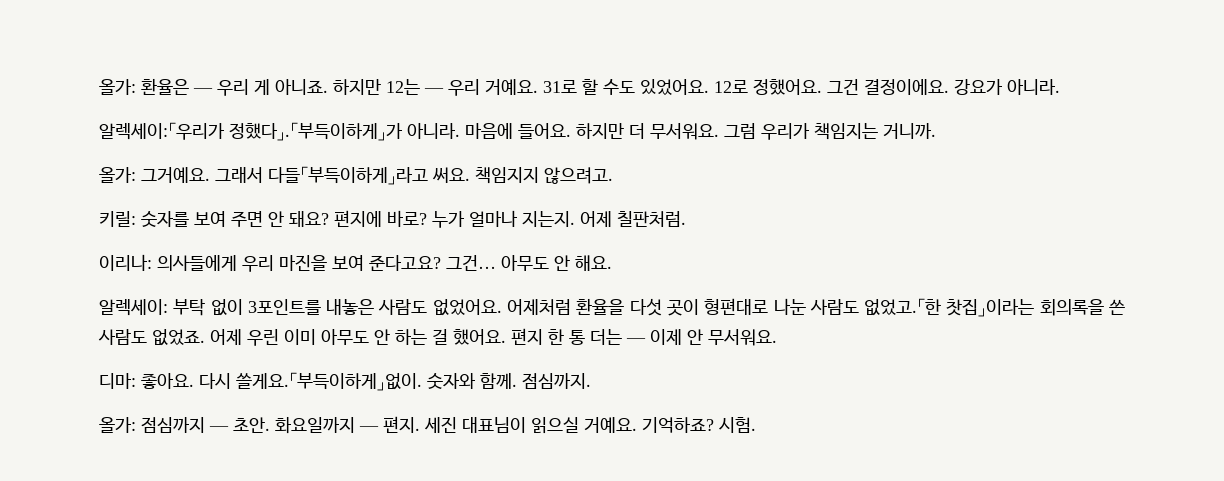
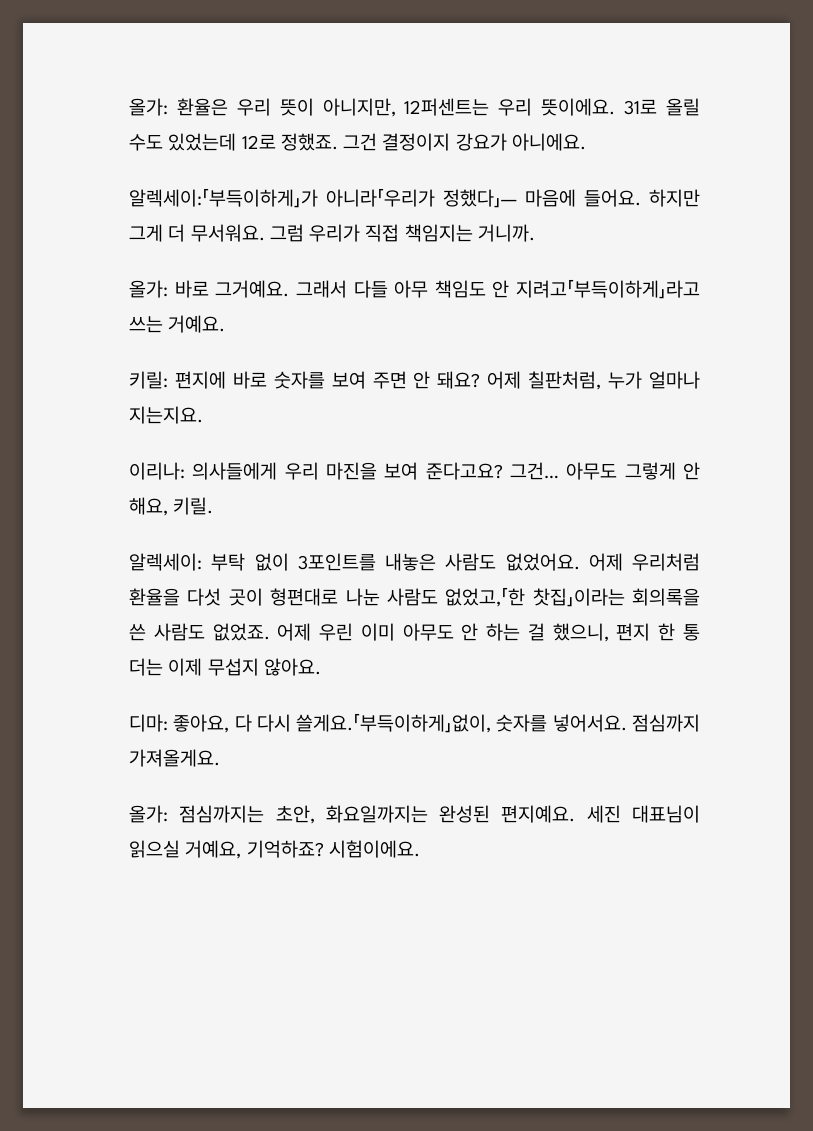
- 올가: 환율은 — 우리 게 아니죠. 하지만 12는 — 우리 거예요. 31로 할 수도 있었어요. 12로 정했어요. 그건 결정이에요. 강요가 아니라.
- 알렉세이:「우리가 정했다」.「부득이하게」가 아니라. 마음에 들어요.
+ 올가: 환율은 우리 뜻이 아니지만, 12퍼센트는 우리 뜻이에요. 31로 올릴 수도 있었는데 12로 정했죠. 그건 결정이지 강요가 아니에요.
+ 알렉세이:「부득이하게」가 아니라「우리가 정했다」— 마음에 들어요.
- 하지만 더 무서워요.
+ 하지만 그게 더 무서워요.
- 그럼 우리가 책임지는 거니까.
+ 그럼 우리가 직접 책임지는 거니까.
- 올가: 그거예요.
+ 올가: 바로 그거예요.
- 그래서 다들「부득이하게」라고 써요. 책임지지 않으려고.
+ 그래서 다들 아무 책임도 안 지려고「부득이하게」라고 쓰는 거예요.
- 키릴: 숫자를 보여 주면 안 돼요?
+ 키릴: 편지에 바로 숫자를 보여 주면 안 돼요?
- 편지에 바로? 누가 얼마나 지는지. 어제 칠판처럼.
+ 어제 칠판처럼, 누가 얼마나 지는지요.
- 아무도 안 해요.
+ 아무도 그렇게 안 해요, 키릴.
- 어제처럼 환율을 다섯 곳이 형편대로 나눈 사람도 없었고.「한 찻집」이라는 회의록을 쓴 사람도 없었죠.
+ 어제 우리처럼 환율을 다섯 곳이 형편대로 나눈 사람도 없었고,「한 찻집」이라는 회의록을 쓴 사람도 없었죠.
- 어제 우린 이미 아무도 안 하는 걸 했어요. 편지 한 통 더는 — 이제 안 무서워요.
+ 어제 우린 이미 아무도 안 하는 걸 했으니, 편지 한 통 더는 이제 무섭지 않아요.
- 디마: 좋아요. 다시 쓸게요.
+ 디마: 좋아요, 다 다시 쓸게요.
- 「부득이하게」없이. 숫자와 함께. 점심까지.
- 올가: 점심까지 — 초안. 화요일까지 — 편지. 세진 대표님이 읽으실 거예요. 기억하죠? 시험.
+ 「부득이하게」없이, 숫자를 넣어서요. 점심까지 가져올게요.
+ 올가: 점심까지는 초안, 화요일까지는 완성된 편지예요. 세진 대표님이 읽으실 거예요, 기억하죠? 시험이에요.

